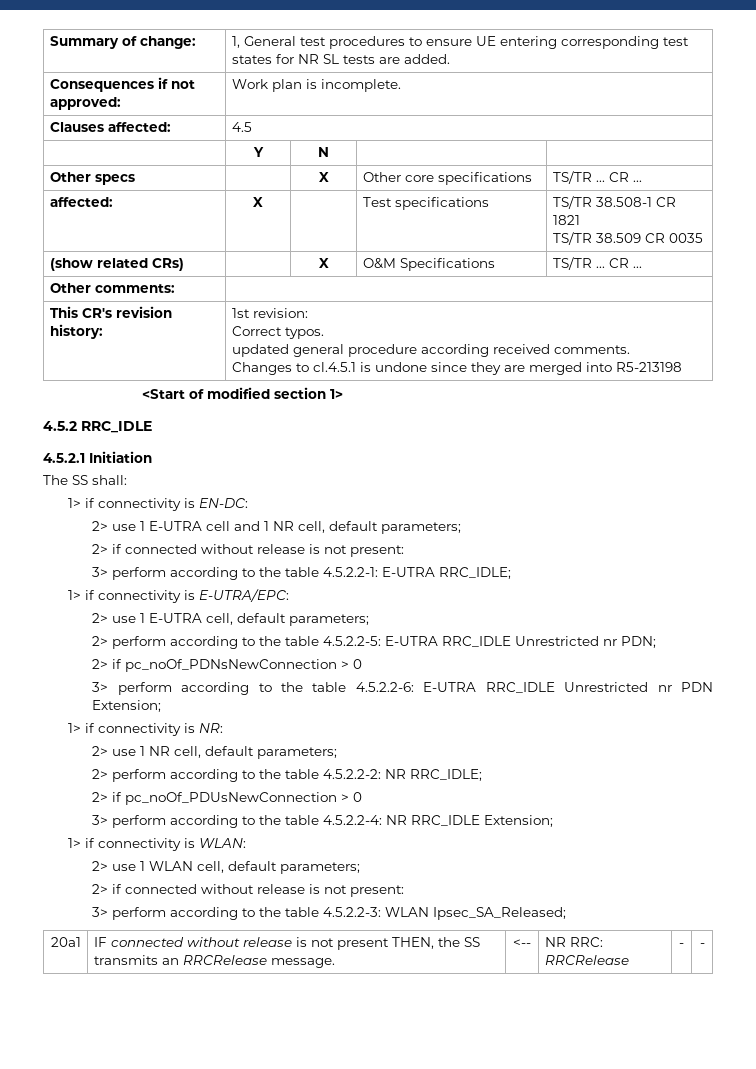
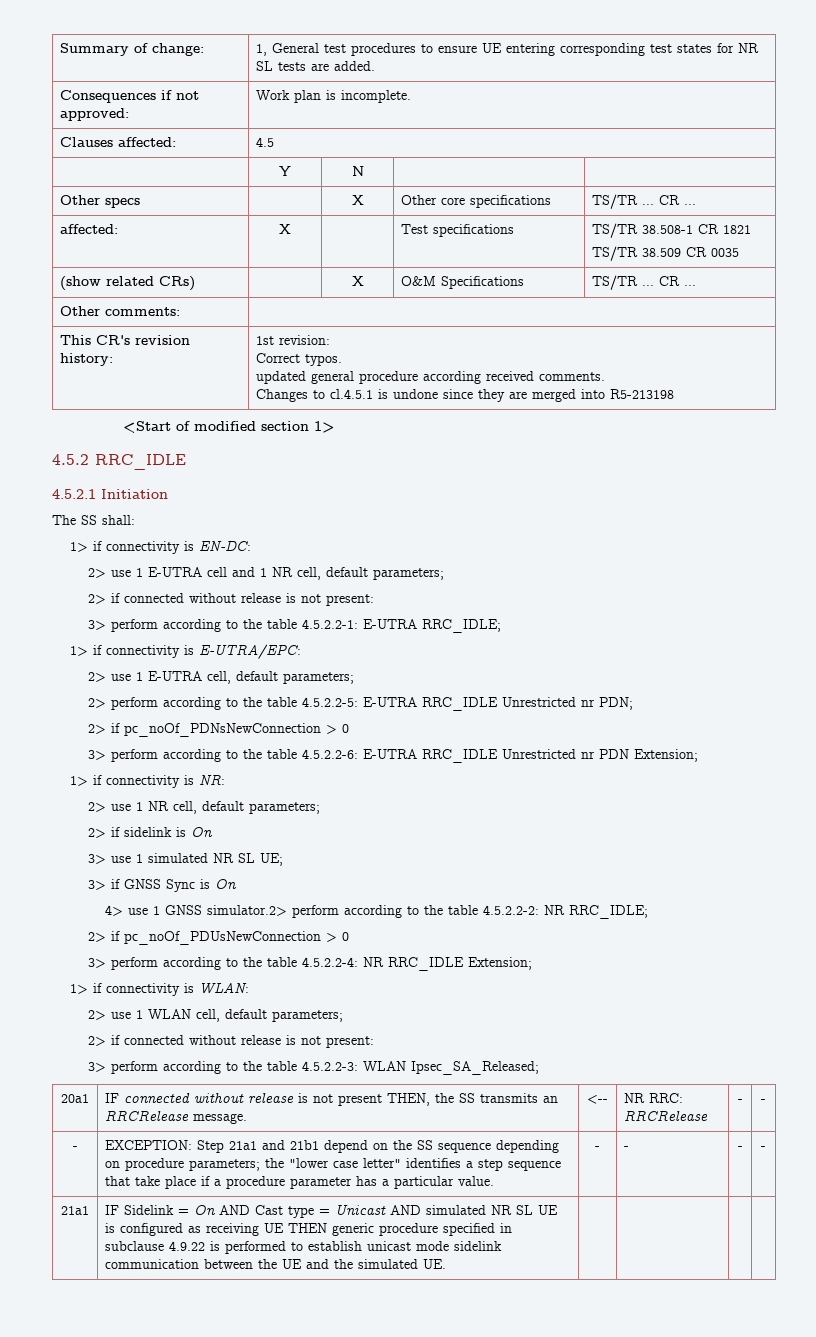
- 2> perform according to the table 4.5.2.2-2: NR RRC_IDLE;
+ 2> if sidelink is On
+ 3> use 1 simulated NR SL UE;
+ 3> if GNSS Sync is On
+ 4> use 1 GNSS simulator.2> perform according to the table 4.5.2.2-2: NR RRC_IDLE;
+ - | EXCEPTION: Step 21a1 and 21b1 depend on the SS sequence depending on procedure parameters; the "lower case letter" identifies a step sequence that take place if a procedure parameter has a particular value. | - | - | - | -
+ 21a1 | IF Sidelink = On AND Cast type = Unicast AND simulated NR SL UE is configured as receiving UE THEN generic procedure specified in subclause 4.9.22 is performed to establish unicast mode sidelink communication between the UE and the simulated UE.

